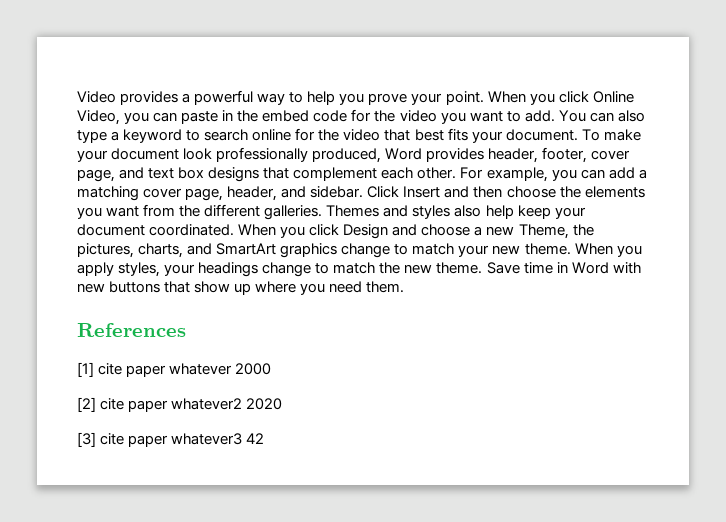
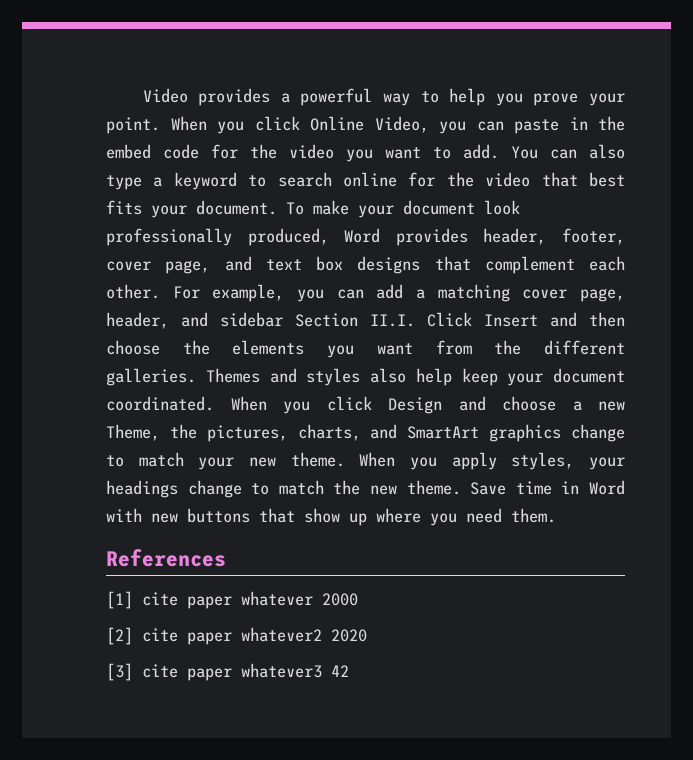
- For example, you can add a matching cover page, header, and sidebar. Click Insert and then choose the elements you want from the different galleries.
+ For example, you can add a matching cover page, header, and sidebar Section II.I. Click Insert and then choose the elements you want from the different galleries.

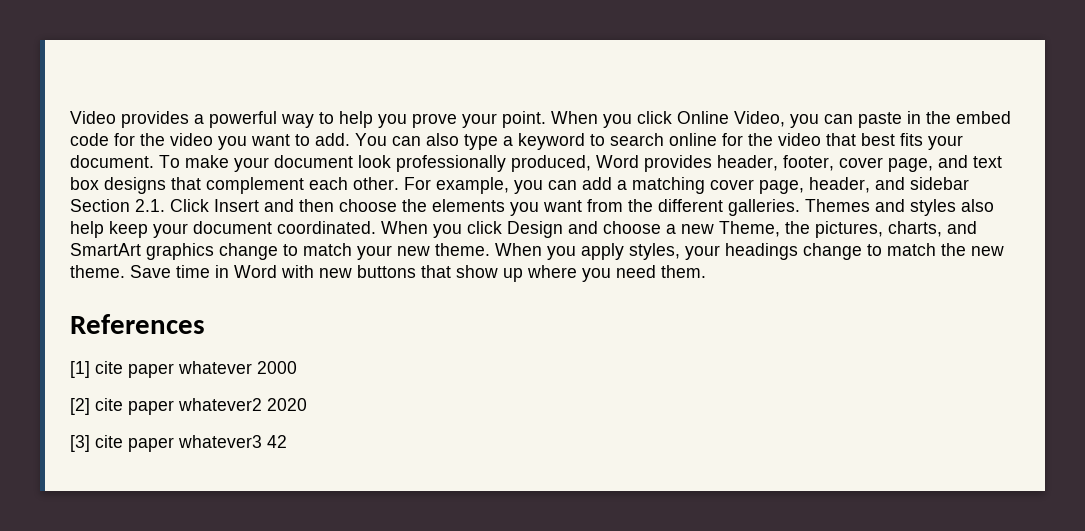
- For example, you can add a matching cover page, header, and sidebar Section II.I. Click Insert and then choose the elements you want from the different galleries.
+ For example, you can add a matching cover page, header, and sidebar Section 2.1. Click Insert and then choose the elements you want from the different galleries.

